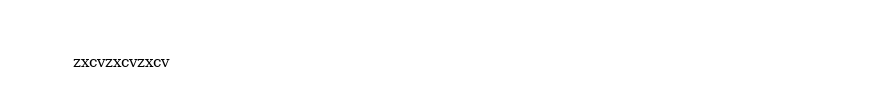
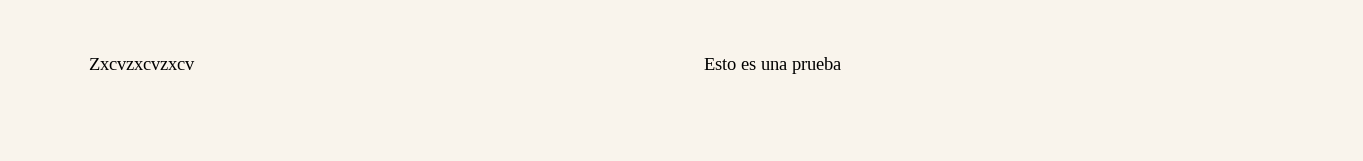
- zxcvzxcvzxcv
+ Zxcvzxcvzxcv
+ Esto es una prueba

